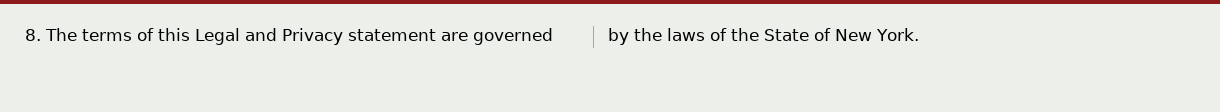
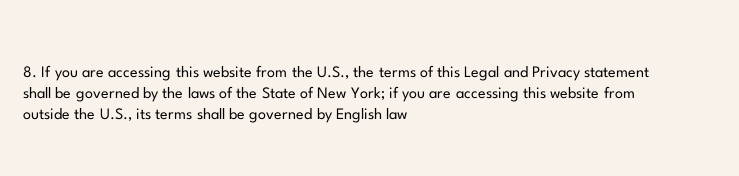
- 8. The terms of this Legal and Privacy statement are governed by the laws of the State of New York.
+ 8. If you are accessing this website from the U.S., the terms of this Legal and Privacy statement shall be governed by the laws of the State of New York; if you are accessing this website from outside the U.S., its terms shall be governed by English law

